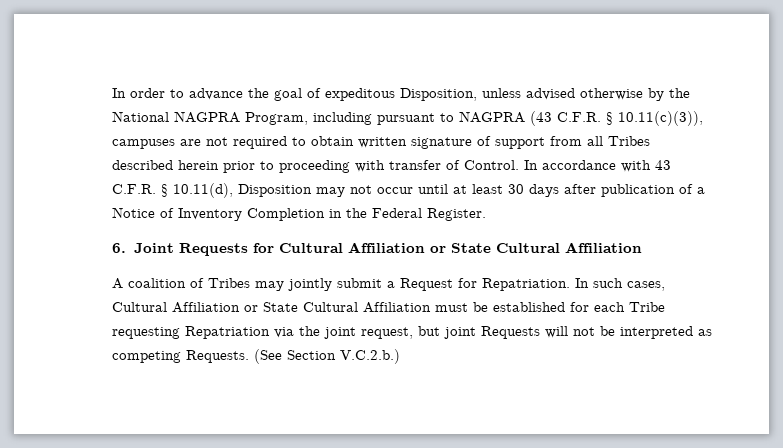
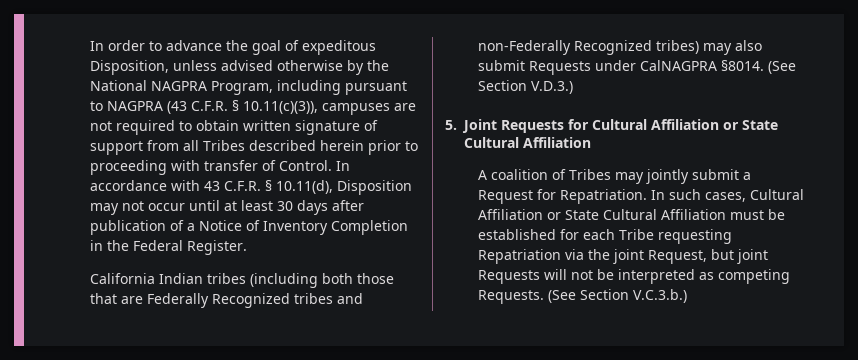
- 6. Joint Requests for Cultural Affiliation or State Cultural Affiliation
+ California Indian tribes (including both those that are Federally Recognized tribes and non-Federally Recognized tribes) may also submit Requests under CalNAGPRA §8014. (See Section V.D.3.)
+ 5. Joint Requests for Cultural Affiliation or State Cultural Affiliation
- In such cases, Cultural Affiliation or State Cultural Affiliation must be established for each Tribe requesting Repatriation via the joint request, but joint Requests will not be interpreted as competing Requests.
+ In such cases, Cultural Affiliation or State Cultural Affiliation must be established for each Tribe requesting Repatriation via the joint Request, but joint Requests will not be interpreted as competing Requests.
- (See Section V.C.2.b.)
+ (See Section V.C.3.b.)

